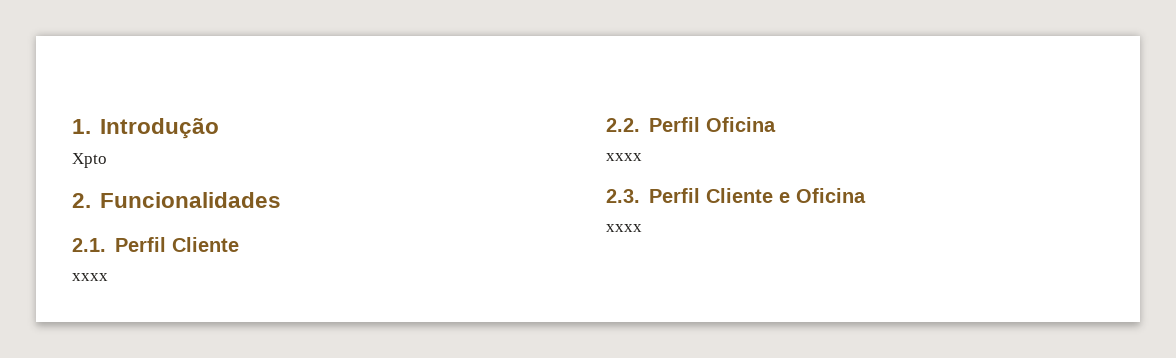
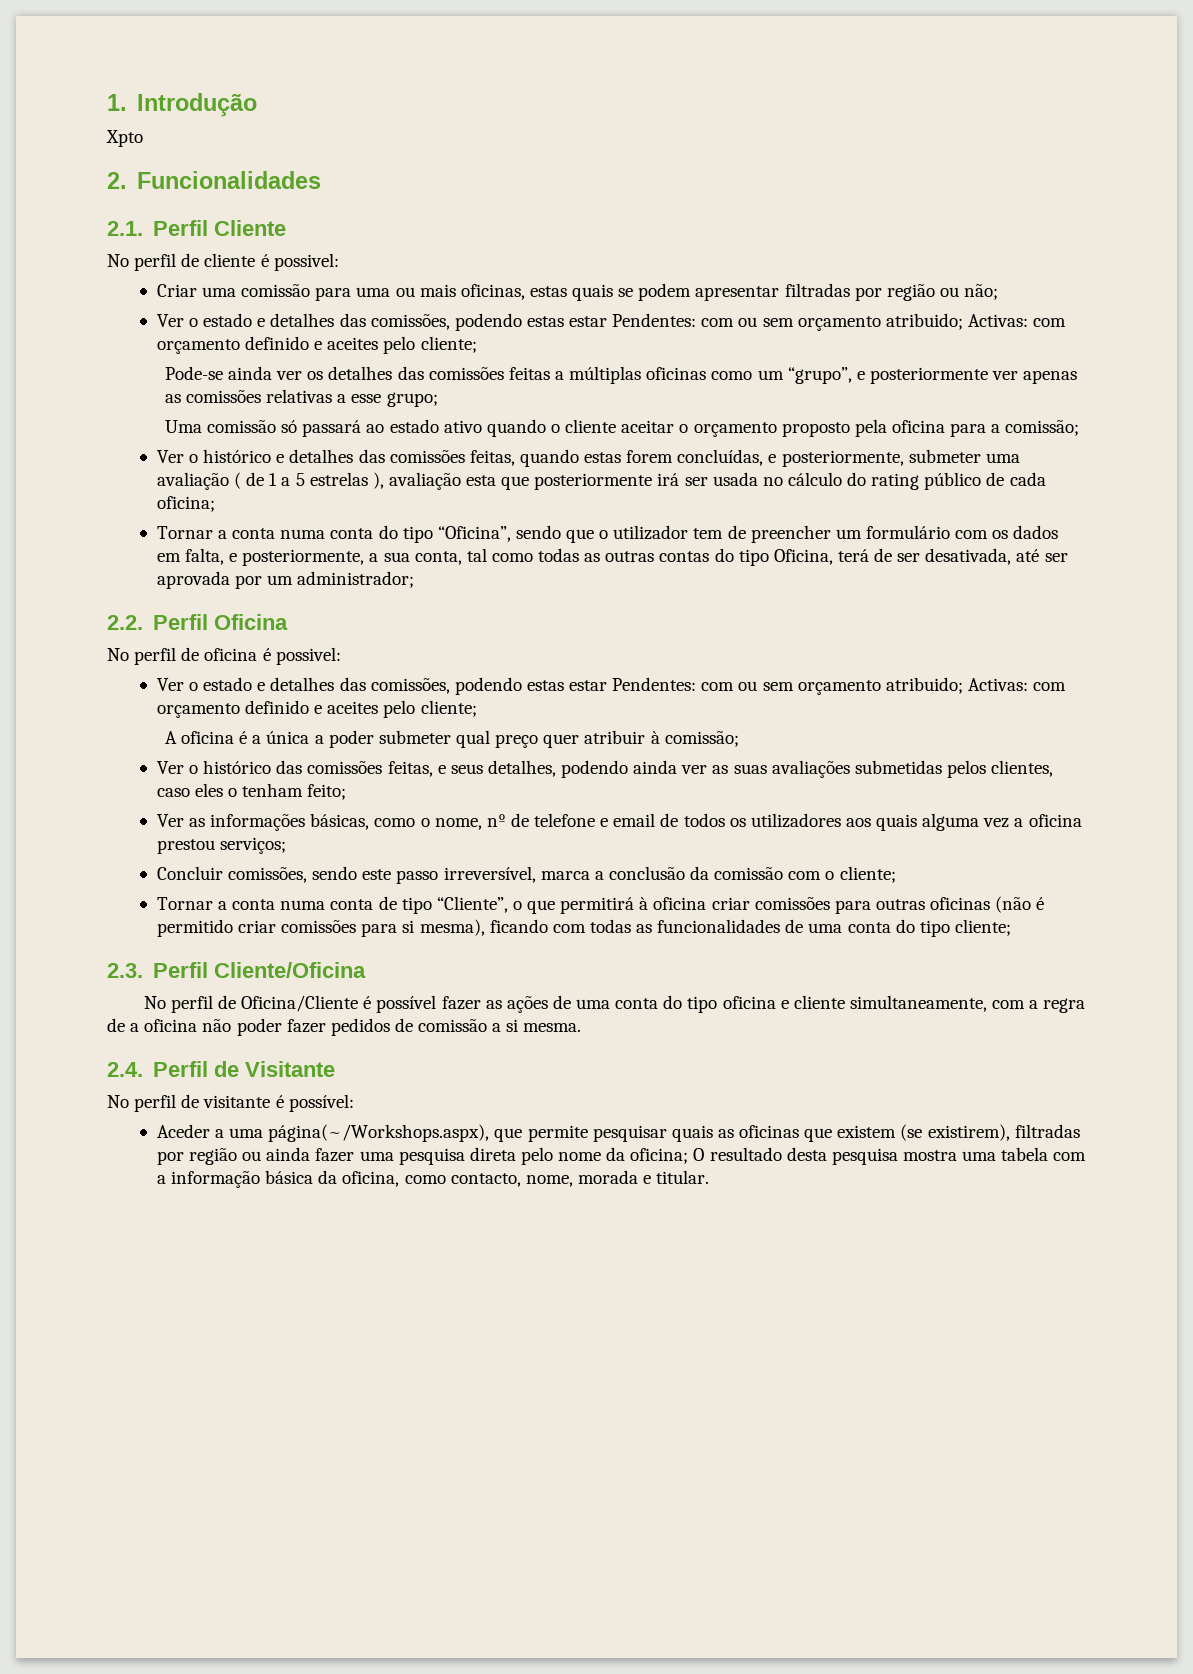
  2.1. Perfil Cliente
- xxxx
+ No perfil de cliente é possivel:
+ Criar uma comissão para uma ou mais oficinas, estas quais se podem apresentar filtradas por região ou não;
+ Ver o estado e detalhes das comissões, podendo estas estar Pendentes: com ou sem orçamento atribuido; Activas: com orçamento definido e aceites pelo cliente;
+ Pode-se ainda ver os detalhes das comissões feitas a múltiplas oficinas como um “grupo”, e posteriormente ver apenas as comissões relativas a esse grupo;
+ Uma comissão só passará ao estado ativo quando o cliente aceitar o orçamento proposto pela oficina para a comissão;
+ Ver o histórico e detalhes das comissões feitas, quando estas forem concluídas, e posteriormente, submeter uma avaliação ( de 1 a 5 estrelas ), avaliação esta que posteriormente irá ser usada no cálculo do rating público de cada oficina;
+ Tornar a conta numa conta do tipo “Oficina”, sendo que o utilizador tem de preencher um formulário com os dados em falta, e posteriormente, a sua conta, tal como todas as outras contas do tipo Oficina, terá de ser desativada, até ser aprovada por um administrador;
  2.2. Perfil Oficina
- xxxx
- 2.3. Perfil Cliente e Oficina
- xxxx
+ No perfil de oficina é possivel:
+ Ver o estado e detalhes das comissões, podendo estas estar Pendentes: com ou sem orçamento atribuido; Activas: com orçamento definido e aceites pelo cliente;
+ A oficina é a única a poder submeter qual preço quer atribuir à comissão;
+ Ver o histórico das comissões feitas, e seus detalhes, podendo ainda ver as suas avaliações submetidas pelos clientes, caso eles o tenham feito;
+ Ver as informações básicas, como o nome, nº de telefone e email de todos os utilizadores aos quais alguma vez a oficina prestou serviços;
+ Concluir comissões, sendo este passo irreversível, marca a conclusão da comissão com o cliente;
+ Tornar a conta numa conta de tipo “Cliente”, o que permitirá à oficina criar comissões para outras oficinas (não é permitido criar comissões para si mesma), ficando com todas as funcionalidades de uma conta do tipo cliente;
+ 2.3. Perfil Cliente/Oficina
+ No perfil de Oficina/Cliente é possível fazer as ações de uma conta do tipo oficina e cliente simultaneamente, com a regra de a oficina não poder fazer pedidos de comissão a si mesma.
+ 2.4. Perfil de Visitante
+ No perfil de visitante é possível:
+ Aceder a uma página(~/Workshops.aspx), que permite pesquisar quais as oficinas que existem (se existirem), filtradas por região ou ainda fazer uma pesquisa direta pelo nome da oficina; O resultado desta pesquisa mostra uma tabela com a informação básica da oficina, como contacto, nome, morada e titular.

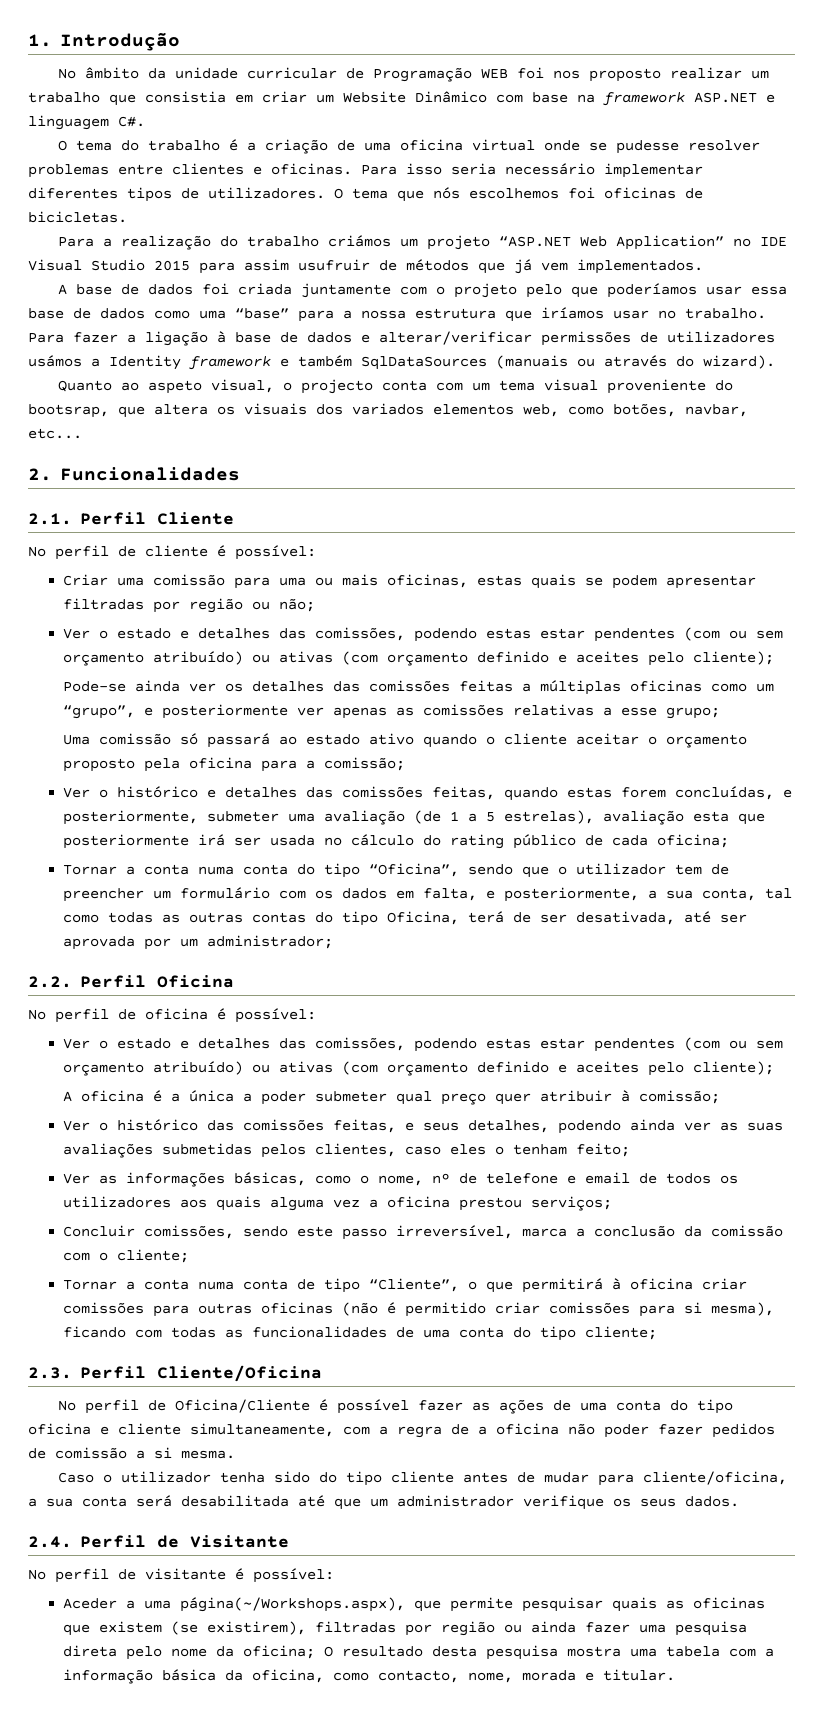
- Xpto
+ No âmbito da unidade curricular de Programação WEB foi nos proposto realizar um trabalho que consistia em criar um Website Dinâmico com base na framework ASP.NET e linguagem C#.
+ O tema do trabalho é a criação de uma oficina virtual onde se pudesse resolver problemas entre clientes e oficinas. Para isso seria necessário implementar diferentes tipos de utilizadores. O tema que nós escolhemos foi oficinas de bicicletas.
+ Para a realização do trabalho criámos um projeto “ASP.NET Web Application” no IDE Visual Studio 2015 para assim usufruir de métodos que já vem implementados.
+ A base de dados foi criada juntamente com o projeto pelo que poderíamos usar essa base de dados como uma “base” para a nossa estrutura que iríamos usar no trabalho. Para fazer a ligação à base de dados e alterar/verificar permissões de utilizadores usámos a Identity framework e também SqlDataSources (manuais ou através do wizard).
+ Quanto ao aspeto visual, o projecto conta com um tema visual proveniente do bootsrap, que altera os visuais dos variados elementos web, como botões, navbar, etc...
- No perfil de cliente é possivel:
+ No perfil de cliente é possível:
  Criar uma comissão para uma ou mais oficinas, estas quais se podem apresentar filtradas por região ou não;
- Ver o estado e detalhes das comissões, podendo estas estar Pendentes: com ou sem orçamento atribuido; Activas: com orçamento definido e aceites pelo cliente;
+ Ver o estado e detalhes das comissões, podendo estas estar pendentes (com ou sem orçamento atribuído) ou ativas (com orçamento definido e aceites pelo cliente);
- Ver o histórico e detalhes das comissões feitas, quando estas forem concluídas, e posteriormente, submeter uma avaliação ( de 1 a 5 estrelas ), avaliação esta que posteriormente irá ser usada no cálculo do rating público de cada oficina;
+ Ver o histórico e detalhes das comissões feitas, quando estas forem concluídas, e posteriormente, submeter uma avaliação (de 1 a 5 estrelas), avaliação esta que posteriormente irá ser usada no cálculo do rating público de cada oficina;
- No perfil de oficina é possivel:
- Ver o estado e detalhes das comissões, podendo estas estar Pendentes: com ou sem orçamento atribuido; Activas: com orçamento definido e aceites pelo cliente;
+ No perfil de oficina é possível:
+ Ver o estado e detalhes das comissões, podendo estas estar pendentes (com ou sem orçamento atribuído) ou ativas (com orçamento definido e aceites pelo cliente);
+ Caso o utilizador tenha sido do tipo cliente antes de mudar para cliente/oficina, a sua conta será desabilitada até que um administrador verifique os seus dados.

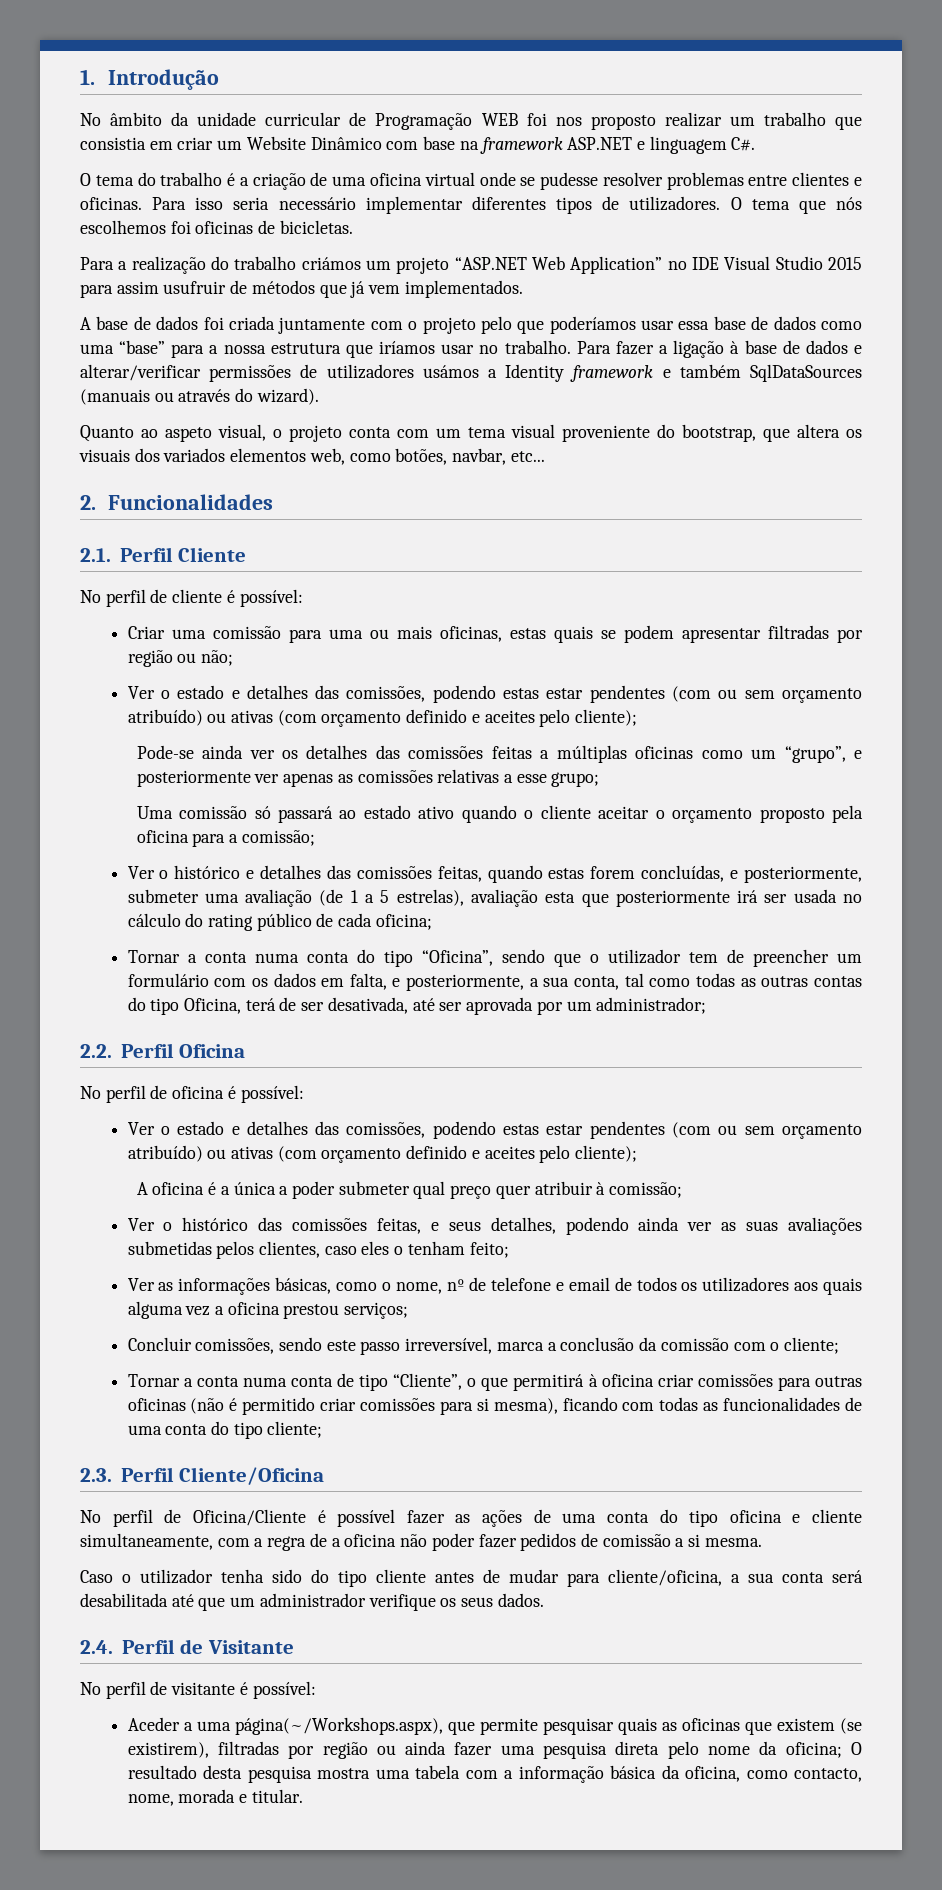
- Quanto ao aspeto visual, o projecto conta com um tema visual proveniente do bootsrap, que altera os visuais dos variados elementos web, como botões, navbar, etc...
+ Quanto ao aspeto visual, o projeto conta com um tema visual proveniente do bootstrap, que altera os visuais dos variados elementos web, como botões, navbar, etc...

